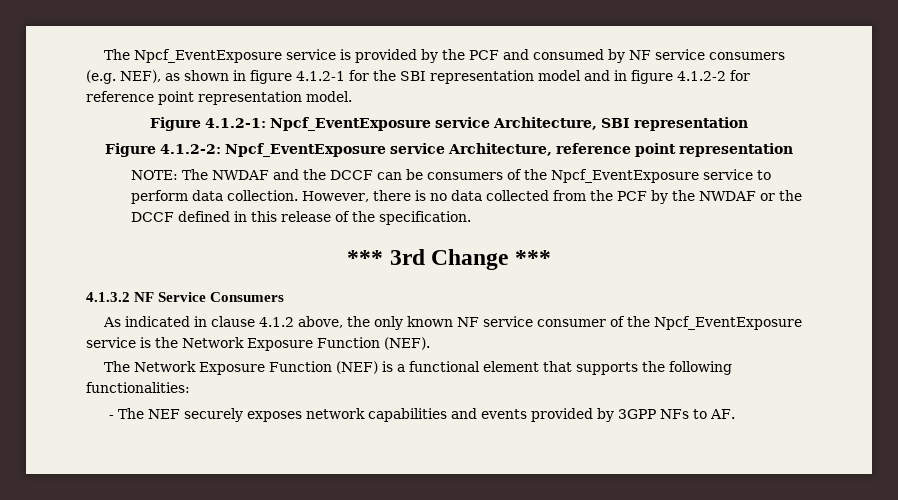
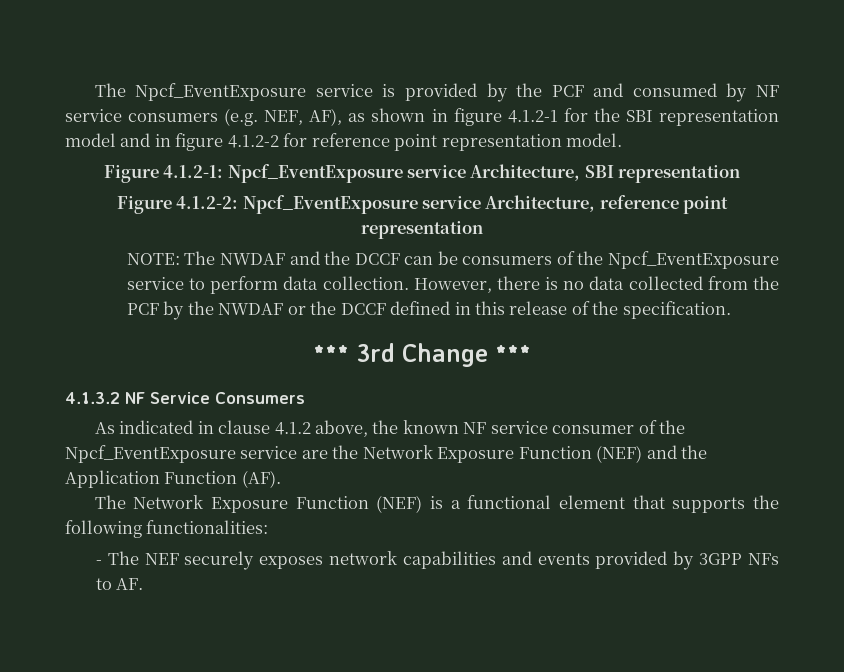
- The Npcf_EventExposure service is provided by the PCF and consumed by NF service consumers (e.g. NEF), as shown in figure 4.1.2-1 for the SBI representation model and in figure 4.1.2-2 for reference point representation model.
+ The Npcf_EventExposure service is provided by the PCF and consumed by NF service consumers (e.g. NEF, AF), as shown in figure 4.1.2-1 for the SBI representation model and in figure 4.1.2-2 for reference point representation model.
- As indicated in clause 4.1.2 above, the only known NF service consumer of the Npcf_EventExposure service is the Network Exposure Function (NEF).
+ As indicated in clause 4.1.2 above, the known NF service consumer of the Npcf_EventExposure service are the Network Exposure Function (NEF) and the Application Function (AF).

